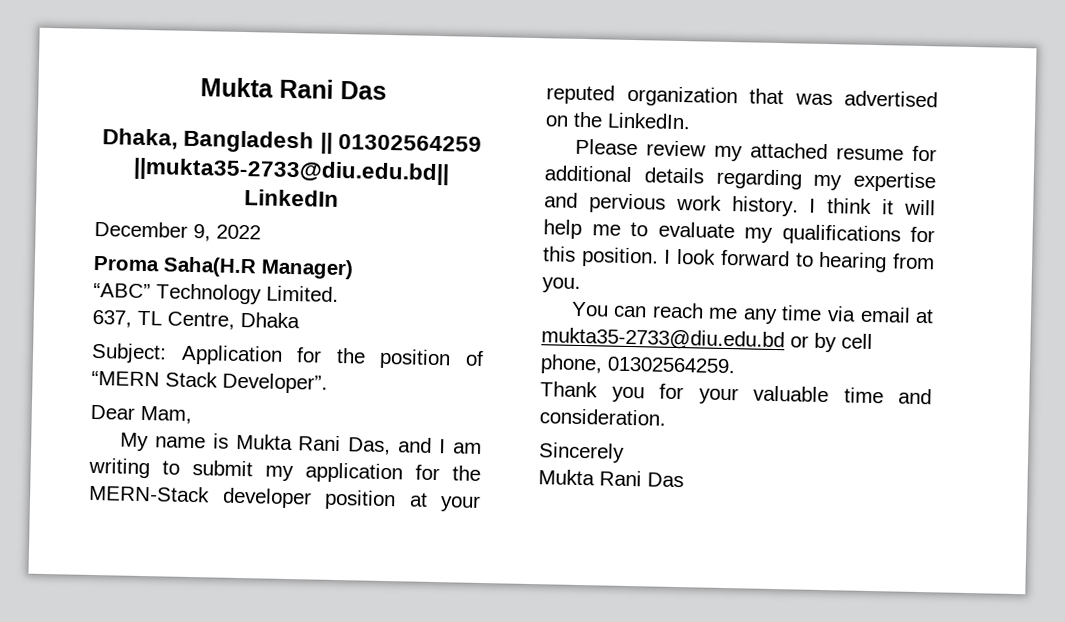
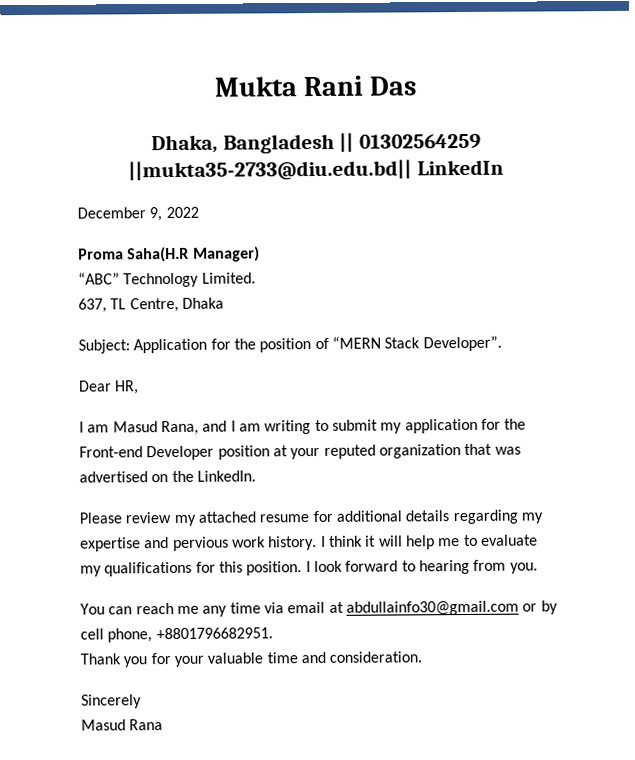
- Dear Mam,
- My name is Mukta Rani Das, and I am writing to submit my application for the MERN-Stack developer position at your reputed organization that was advertised on the LinkedIn.
+ Dear HR,
+ I am Masud Rana, and I am writing to submit my application for the Front-end Developer position at your reputed organization that was advertised on the LinkedIn.
- You can reach me any time via email at mukta35-2733@diu.edu.bd or by cell phone, 01302564259.
+ You can reach me any time via email at abdullainfo30@gmail.com or by cell phone, +8801796682951.
  Sincerely
- Mukta Rani Das
+ Masud Rana

